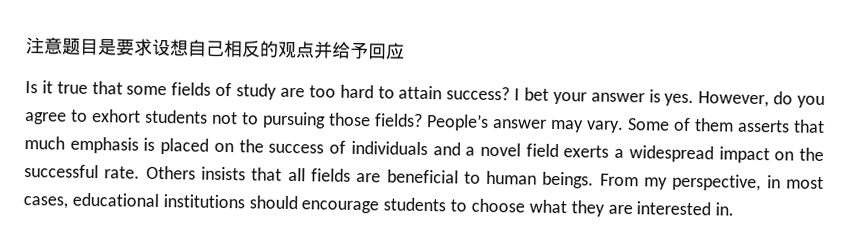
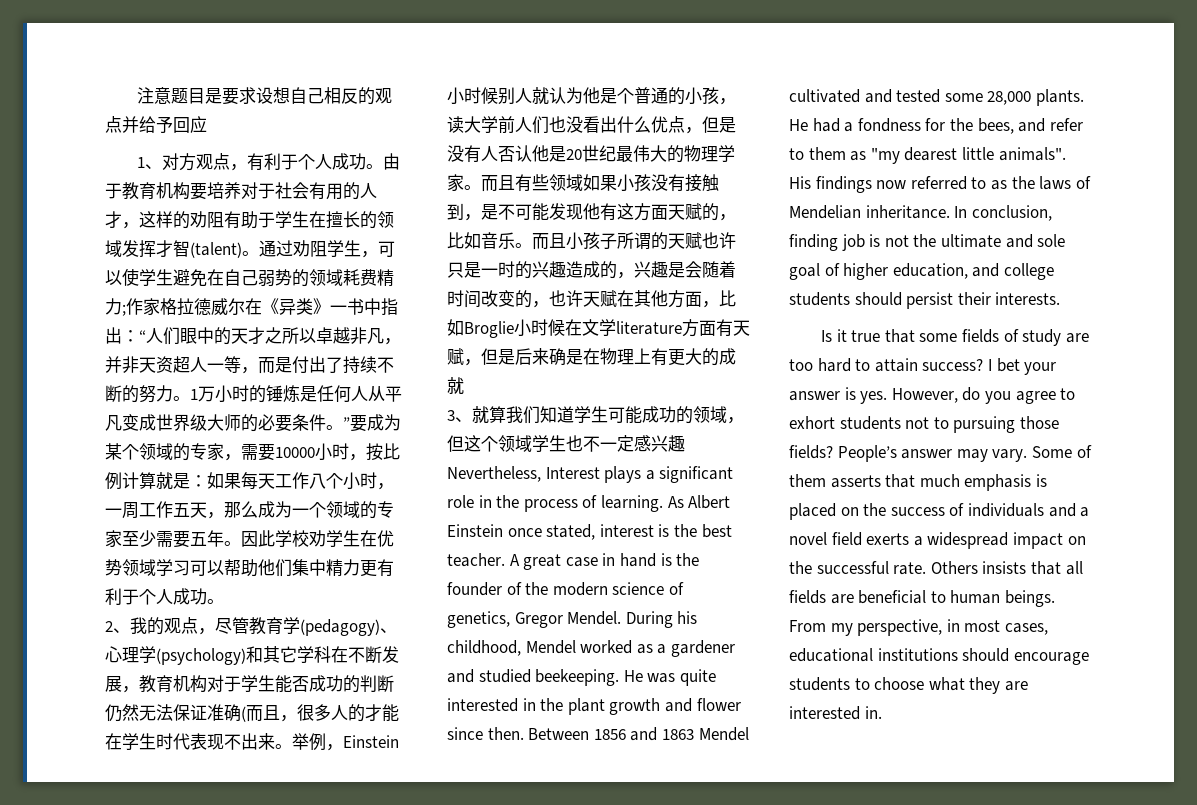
+ 1、对方观点，有利于个人成功。由于教育机构要培养对于社会有用的人才，这样的劝阻有助于学生在擅长的领域发挥才智(talent)。通过劝阻学生，可以使学生避免在自己弱势的领域耗费精力;作家格拉德威尔在《异类》一书中指出：“人们眼中的天才之所以卓越非凡，并非天资超人一等，而是付出了持续不断的努力。1万小时的锤炼是任何人从平凡变成世界级大师的必要条件。”要成为某个领域的专家，需要10000小时，按比例计算就是：如果每天工作八个小时，一周工作五天，那么成为一个领域的专家至少需要五年。因此学校劝学生在优势领域学习可以帮助他们集中精力更有利于个人成功。
+ 2、我的观点，尽管教育学(pedagogy)、心理学(psychology)和其它学科在不断发展，教育机构对于学生能否成功的判断仍然无法保证准确(而且，很多人的才能在学生时代表现不出来。举例，Einstein小时候别人就认为他是个普通的小孩，读大学前人们也没看出什么优点，但是没有人否认他是20世纪最伟大的物理学家。而且有些领域如果小孩没有接触到，是不可能发现他有这方面天赋的，比如音乐。而且小孩子所谓的天赋也许只是一时的兴趣造成的，兴趣是会随着时间改变的，也许天赋在其他方面，比如Broglie小时候在文学literature方面有天赋，但是后来确是在物理上有更大的成就
+ 3、就算我们知道学生可能成功的领域，但这个领域学生也不一定感兴趣Nevertheless, Interest plays a significant role in the process of learning. As Albert Einstein once stated, interest is the best teacher. A great case in hand is the founder of the modern science of genetics, Gregor Mendel. During his childhood, Mendel worked as a gardener and studied beekeeping. He was quite interested in the plant growth and flower since then. Between 1856 and 1863 Mendel cultivated and tested some 28,000 plants. He had a fondness for the bees, and refer to them as "my dearest little animals". His findings now referred to as the laws of Mendelian inheritance. In conclusion, finding job is not the ultimate and sole goal of higher education, and college students should persist their interests.

